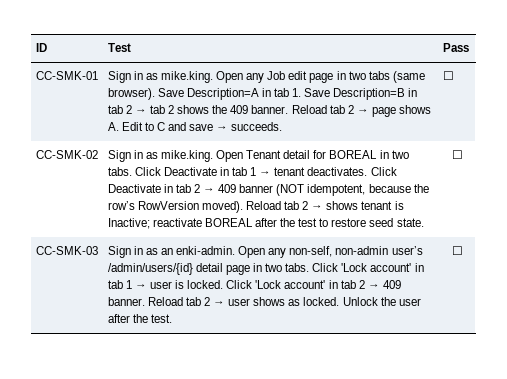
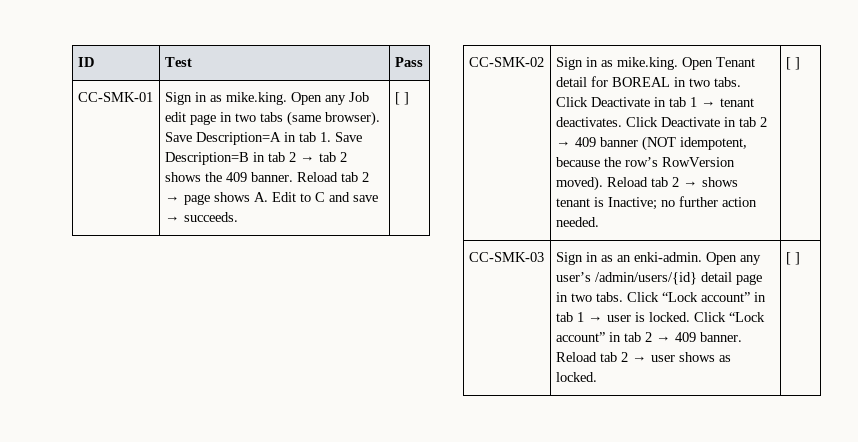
- Reload tab 2 → page shows A. Edit to C and save → succeeds. | ☐
+ Reload tab 2 → page shows A. Edit to C and save → succeeds. | [ ]
- Reload tab 2 → shows tenant is Inactive; reactivate BOREAL after the test to restore seed state. | ☐
+ Reload tab 2 → shows tenant is Inactive; no further action needed. | [ ]
- Open any non-self, non-admin user’s /admin/users/{id} detail page in two tabs.
+ Open any user’s /admin/users/{id} detail page in two tabs.
- Click 'Lock account' in tab 1 → user is locked.
+ Click “Lock account” in tab 1 → user is locked.
- Click 'Lock account' in tab 2 → 409 banner.
+ Click “Lock account” in tab 2 → 409 banner.
- Reload tab 2 → user shows as locked. Unlock the user after the test. | ☐
+ Reload tab 2 → user shows as locked. | [ ]

